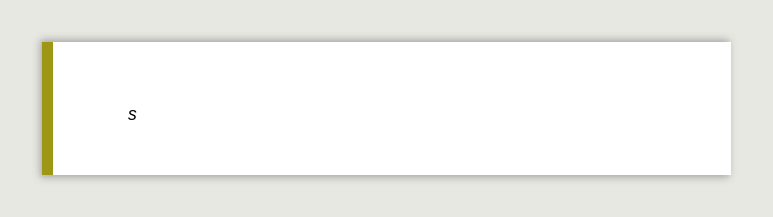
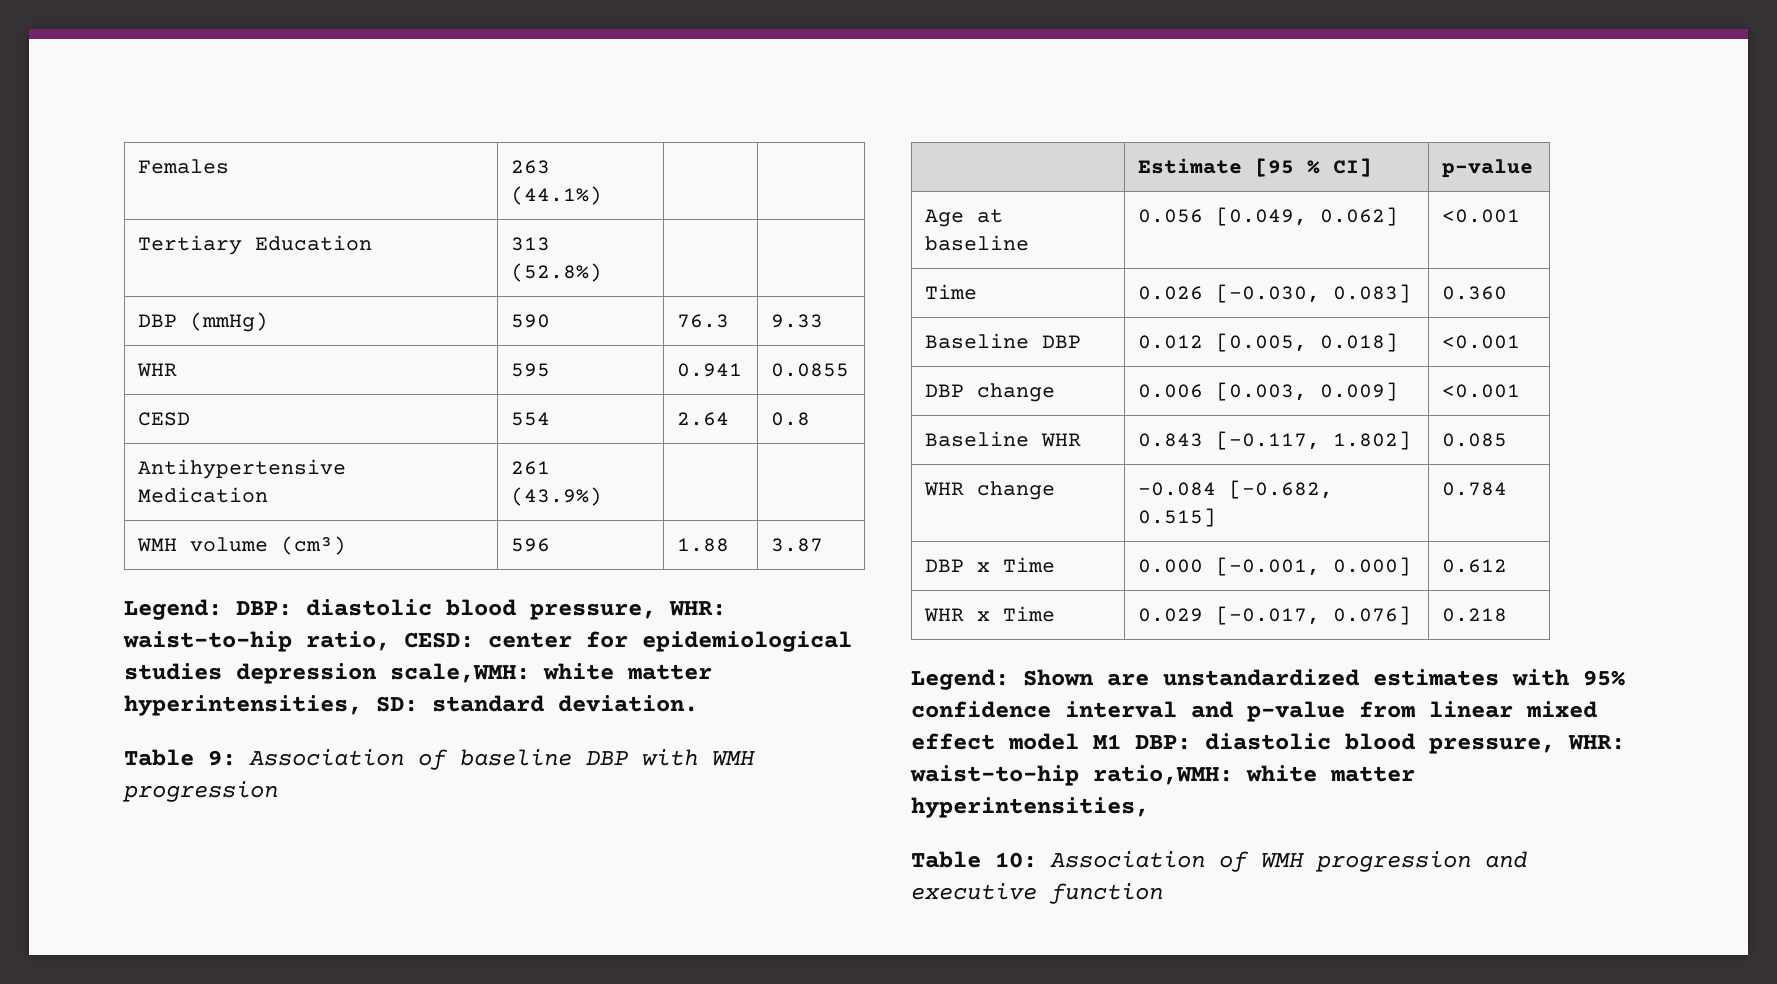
- s
+ Females | 263 (44.1%) | |
+ Tertiary Education | 313 (52.8%) | |
+ DBP (mmHg) | 590 | 76.3 | 9.33
+ WHR | 595 | 0.941 | 0.0855
+ CESD | 554 | 2.64 | 0.8
+ Antihypertensive Medication | 261 (43.9%) | |
+ WMH volume (cm³) | 596 | 1.88 | 3.87
+ Legend: DBP: diastolic blood pressure, WHR: waist-to-hip ratio, CESD: center for epidemiological studies depression scale,WMH: white matter hyperintensities, SD: standard deviation.
+ Table 9: Association of baseline DBP with WMH progression
+ | Estimate [95 % CI] | p-value
+ Age at baseline | 0.056 [0.049, 0.062] | <0.001
+ Time | 0.026 [-0.030, 0.083] | 0.360
+ Baseline DBP | 0.012 [0.005, 0.018] | <0.001
+ DBP change | 0.006 [0.003, 0.009] | <0.001
+ Baseline WHR | 0.843 [-0.117, 1.802] | 0.085
+ WHR change | -0.084 [-0.682, 0.515] | 0.784
+ DBP x Time | 0.000 [-0.001, 0.000] | 0.612
+ WHR x Time | 0.029 [-0.017, 0.076] | 0.218
+ Legend: Shown are unstandardized estimates with 95% confidence interval and p-value from linear mixed effect model M1 DBP: diastolic blood pressure, WHR: waist-to-hip ratio,WMH: white matter hyperintensities,
+ Table 10: Association of WMH progression and executive function

